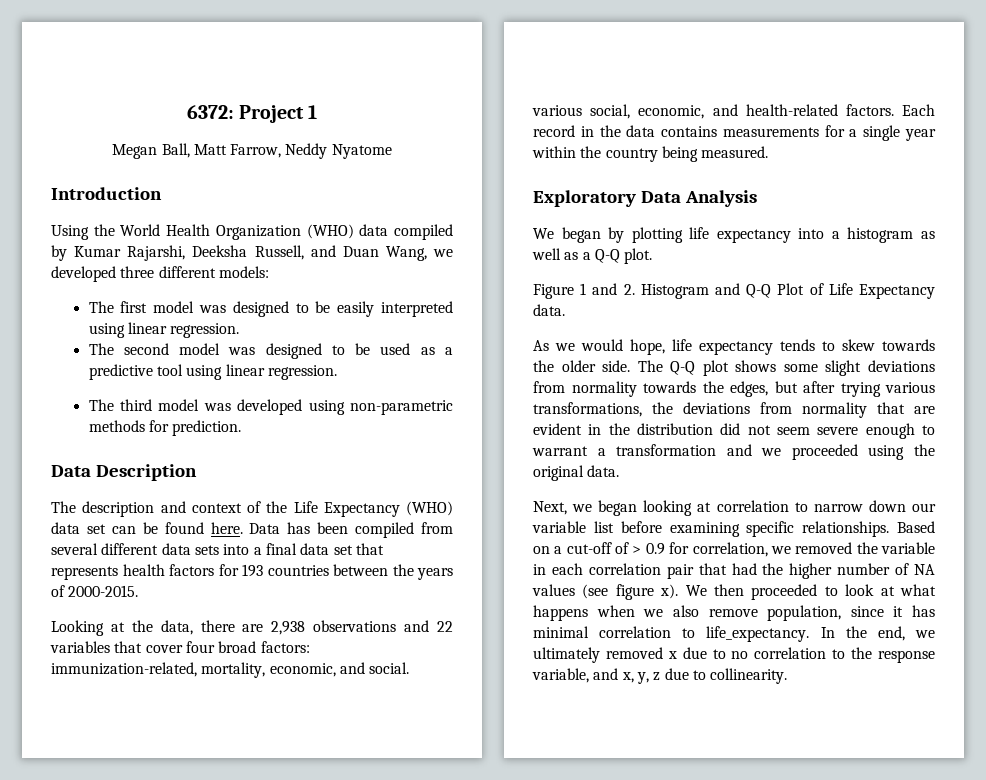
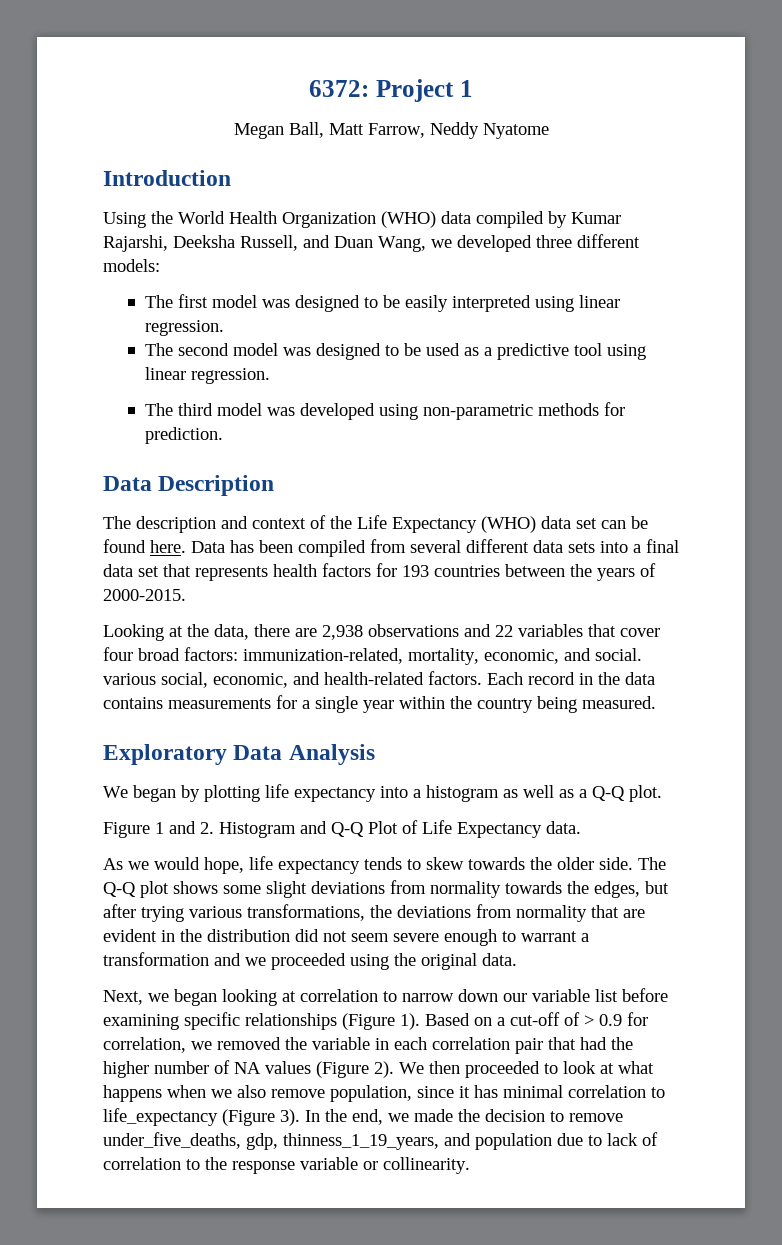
- Next, we began looking at correlation to narrow down our variable list before examining specific relationships.
+ Next, we began looking at correlation to narrow down our variable list before examining specific relationships (Figure 1).
- Based on a cut-off of > 0.9 for correlation, we removed the variable in each correlation pair that had the higher number of NA values (see figure x).
+ Based on a cut-off of > 0.9 for correlation, we removed the variable in each correlation pair that had the higher number of NA values (Figure 2).
- We then proceeded to look at what happens when we also remove population, since it has minimal correlation to life_expectancy.
+ We then proceeded to look at what happens when we also remove population, since it has minimal correlation to life_expectancy (Figure 3).
- In the end, we ultimately removed x due to no correlation to the response variable, and x, y, z due to collinearity.
+ In the end, we made the decision to remove under_five_deaths, gdp, thinness_1_19_years, and population due to lack of correlation to the response variable or collinearity.

